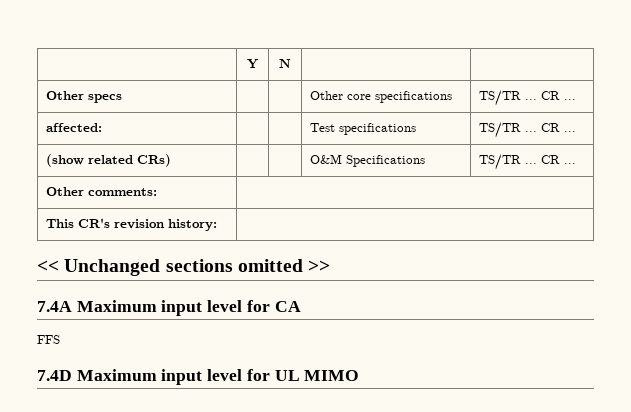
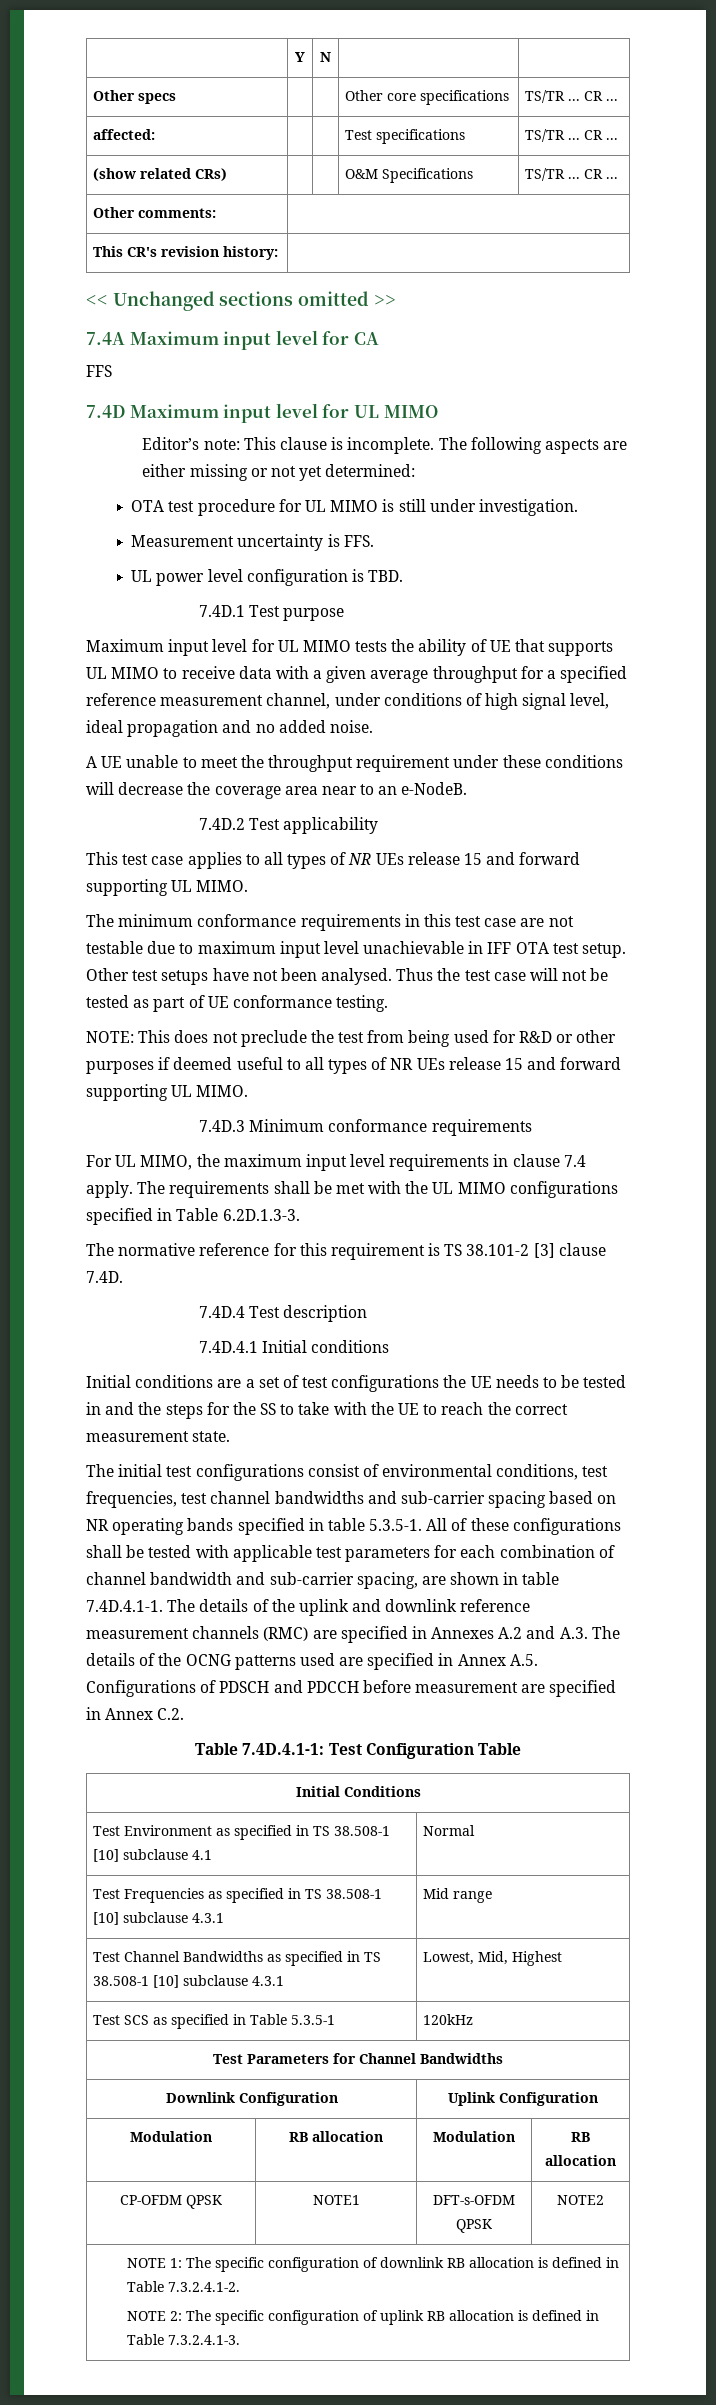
+ Editor’s note: This clause is incomplete. The following aspects are either missing or not yet determined:
+ OTA test procedure for UL MIMO is still under investigation.
+ Measurement uncertainty is FFS.
+ UL power level configuration is TBD.
+ 7.4D.1 Test purpose
+ Maximum input level for UL MIMO tests the ability of UE that supports UL MIMO to receive data with a given average throughput for a specified reference measurement channel, under conditions of high signal level, ideal propagation and no added noise.
+ A UE unable to meet the throughput requirement under these conditions will decrease the coverage area near to an e-NodeB.
+ 7.4D.2 Test applicability
+ This test case applies to all types of NR UEs release 15 and forward supporting UL MIMO.
+ The minimum conformance requirements in this test case are not testable due to maximum input level unachievable in IFF OTA test setup. Other test setups have not been analysed. Thus the test case will not be tested as part of UE conformance testing.
+ NOTE: This does not preclude the test from being used for R&D or other purposes if deemed useful to all types of NR UEs release 15 and forward supporting UL MIMO.
+ 7.4D.3 Minimum conformance requirements
+ For UL MIMO, the maximum input level requirements in clause 7.4 apply. The requirements shall be met with the UL MIMO configurations specified in Table 6.2D.1.3-3.
+ The normative reference for this requirement is TS 38.101-2 [3] clause 7.4D.
+ 7.4D.4 Test description
+ 7.4D.4.1 Initial conditions
+ Initial conditions are a set of test configurations the UE needs to be tested in and the steps for the SS to take with the UE to reach the correct measurement state.
+ The initial test configurations consist of environmental conditions, test frequencies, test channel bandwidths and sub-carrier spacing based on NR operating bands specified in table 5.3.5-1. All of these configurations shall be tested with applicable test parameters for each combination of channel bandwidth and sub-carrier spacing, are shown in table 7.4D.4.1-1. The details of the uplink and downlink reference measurement channels (RMC) are specified in Annexes A.2 and A.3. The details of the OCNG patterns used are specified in Annex A.5. Configurations of PDSCH and PDCCH before measurement are specified in Annex C.2.
+ Table 7.4D.4.1-1: Test Configuration Table
+ Initial Conditions
+ Test Environment as specified in TS 38.508-1 [10] subclause 4.1 | Normal
+ Test Frequencies as specified in TS 38.508-1 [10] subclause 4.3.1 | Mid range
+ Test Channel Bandwidths as specified in TS 38.508-1 [10] subclause 4.3.1 | Lowest, Mid, Highest
+ Test SCS as specified in Table 5.3.5-1 | 120kHz
+ Test Parameters for Channel Bandwidths
+ Downlink Configuration | Uplink Configuration
+ Modulation | RB allocation | Modulation | RB allocation
+ CP-OFDM QPSK | NOTE1 | DFT-s-OFDM QPSK | NOTE2
+ NOTE 1: The specific configuration of downlink RB allocation is defined in Table 7.3.2.4.1-2.
+ NOTE 2: The specific configuration of uplink RB allocation is defined in Table 7.3.2.4.1-3.

